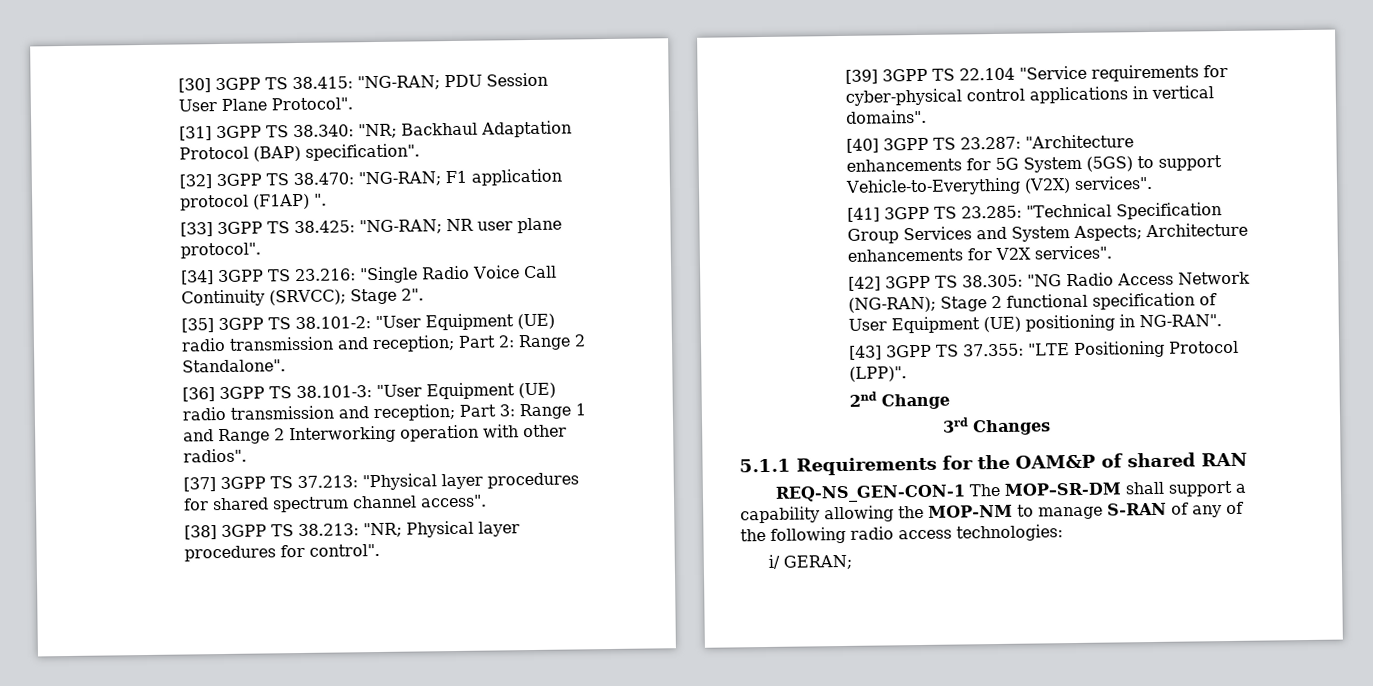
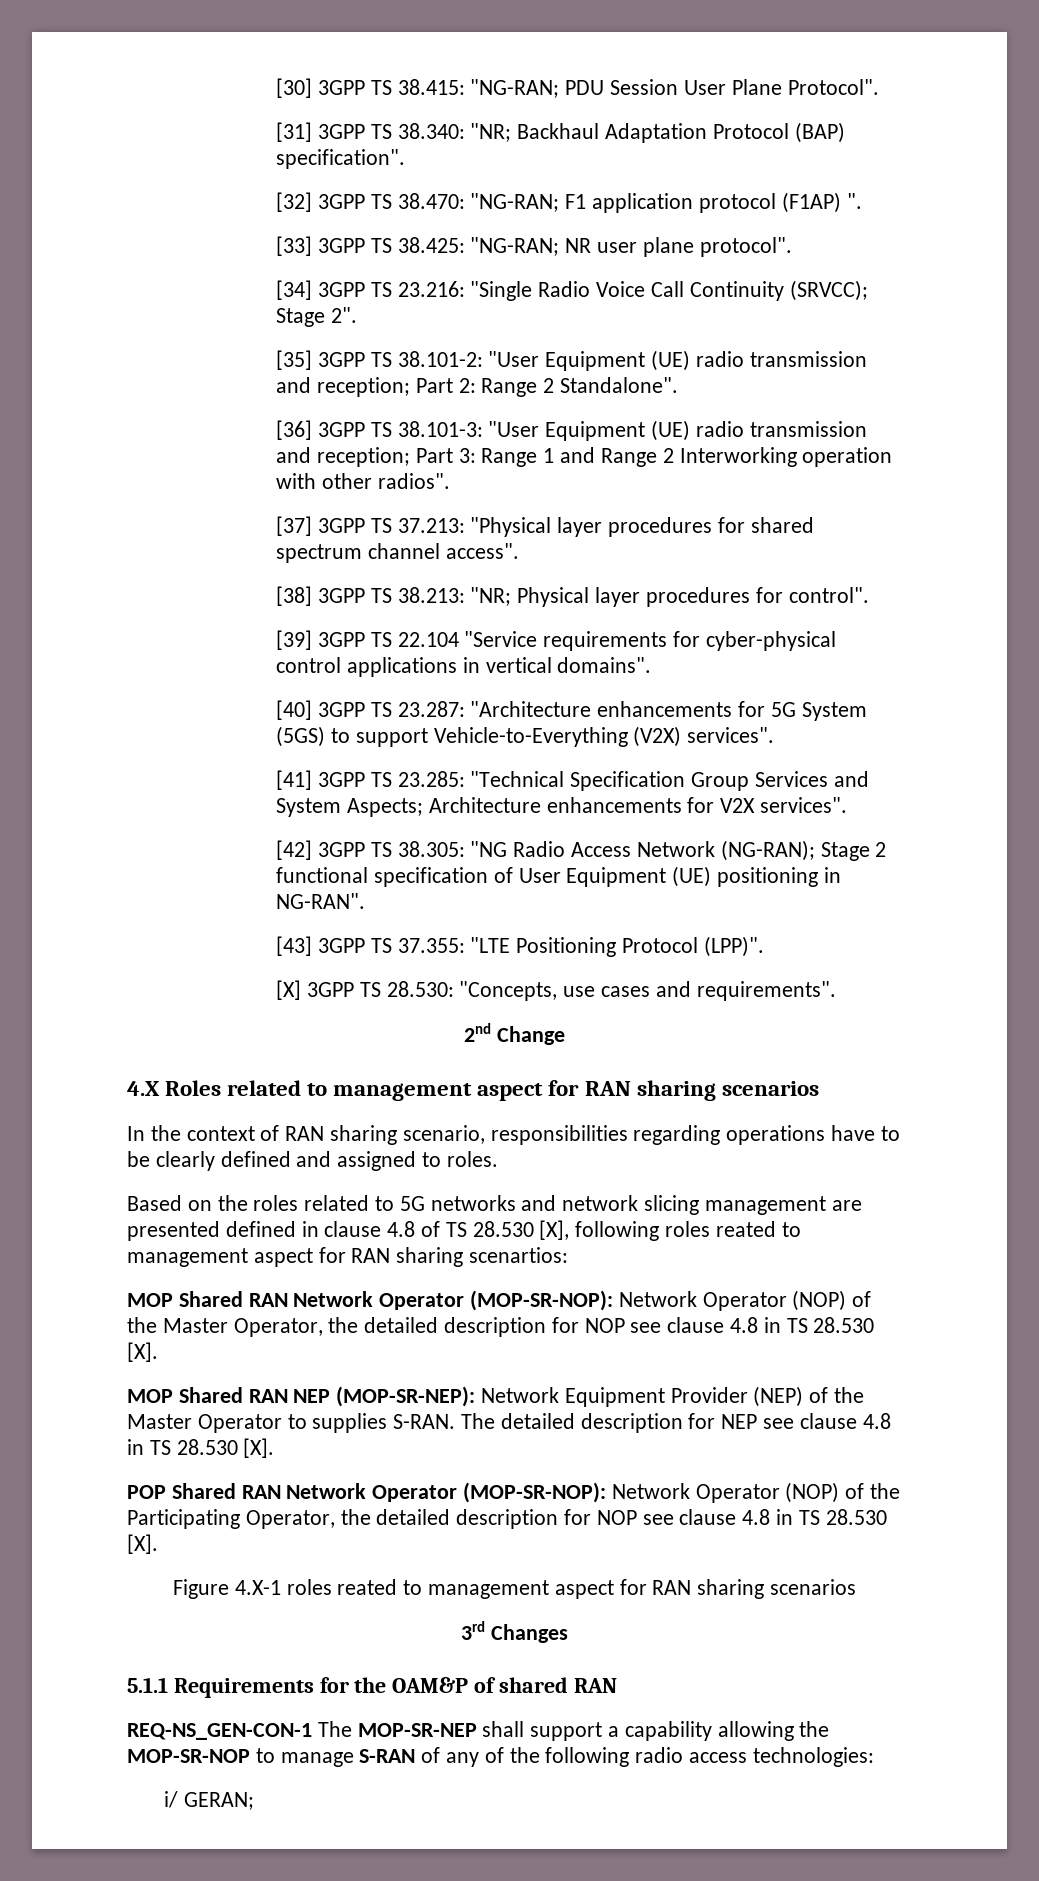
+ [X] 3GPP TS 28.530: "Concepts, use cases and requirements".
  2nd Change
+ 4.X Roles related to management aspect for RAN sharing scenarios
+ In the context of RAN sharing scenario, responsibilities regarding operations have to be clearly defined and assigned to roles.
+ Based on the roles related to 5G networks and network slicing management are presented defined in clause 4.8 of TS 28.530 [X], following roles reated to management aspect for RAN sharing scenartios:
+ MOP Shared RAN Network Operator (MOP-SR-NOP): Network Operator (NOP) of the Master Operator, the detailed description for NOP see clause 4.8 in TS 28.530 [X].
+ MOP Shared RAN NEP (MOP-SR-NEP): Network Equipment Provider (NEP) of the Master Operator to supplies S-RAN. The detailed description for NEP see clause 4.8 in TS 28.530 [X].
+ POP Shared RAN Network Operator (MOP-SR-NOP): Network Operator (NOP) of the Participating Operator, the detailed description for NOP see clause 4.8 in TS 28.530 [X].
+ Figure 4.X-1 roles reated to management aspect for RAN sharing scenarios
- REQ-NS_GEN-CON-1 The MOP–SR-DM shall support a capability allowing the MOP-NM to manage S-RAN of any of the following radio access technologies:
+ REQ-NS_GEN-CON-1 The MOP-SR-NEP shall support a capability allowing the MOP-SR-NOP to manage S-RAN of any of the following radio access technologies:

